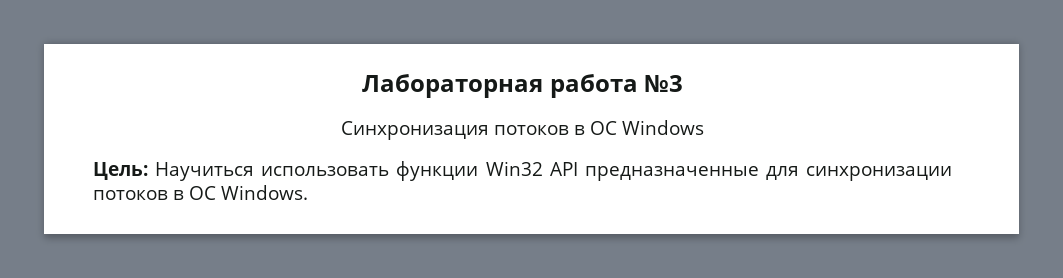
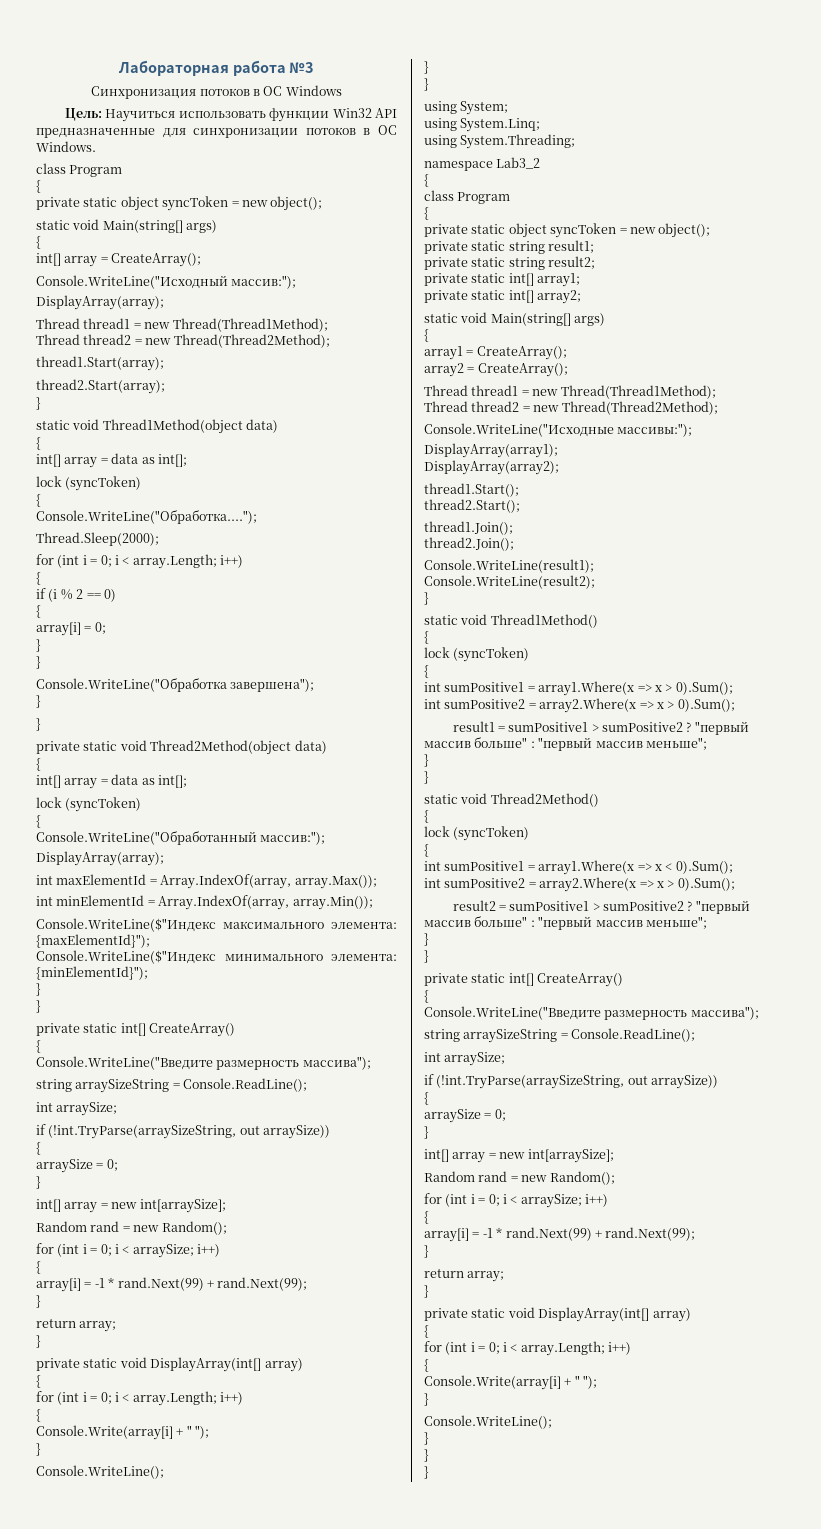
  Цель: Научиться использовать функции Win32 API предназначенные для синхронизации потоков в ОС Windows.
+ class Program
+ {
+ private static object syncToken = new object();
+ static void Main(string[] args)
+ {
+ int[] array = CreateArray();
+ Console.WriteLine("Исходный массив:");
+ DisplayArray(array);
+ Thread thread1 = new Thread(Thread1Method);
+ Thread thread2 = new Thread(Thread2Method);
+ thread1.Start(array);
+ thread2.Start(array);
+ }
+ static void Thread1Method(object data)
+ {
+ int[] array = data as int[];
+ lock (syncToken)
+ {
+ Console.WriteLine("Обработка....");
+ Thread.Sleep(2000);
+ for (int i = 0; i < array.Length; i++)
+ {
+ if (i % 2 == 0)
+ {
+ array[i] = 0;
+ }
+ }
+ Console.WriteLine("Обработка завершена");
+ }
+ }
+ private static void Thread2Method(object data)
+ {
+ int[] array = data as int[];
+ lock (syncToken)
+ {
+ Console.WriteLine("Обработанный массив:");
+ DisplayArray(array);
+ int maxElementId = Array.IndexOf(array, array.Max());
+ int minElementId = Array.IndexOf(array, array.Min());
+ Console.WriteLine($"Индекс максимального элемента: {maxElementId}");
+ Console.WriteLine($"Индекс минимального элемента: {minElementId}");
+ }
+ }
+ private static int[] CreateArray()
+ {
+ Console.WriteLine("Введите размерность массива");
+ string arraySizeString = Console.ReadLine();
+ int arraySize;
+ if (!int.TryParse(arraySizeString, out arraySize))
+ {
+ arraySize = 0;
+ }
+ int[] array = new int[arraySize];
+ Random rand = new Random();
+ for (int i = 0; i < arraySize; i++)
+ {
+ array[i] = -1 * rand.Next(99) + rand.Next(99);
+ }
+ return array;
+ }
+ private static void DisplayArray(int[] array)
+ {
+ for (int i = 0; i < array.Length; i++)
+ {
+ Console.Write(array[i] + " ");
+ }
+ Console.WriteLine();
+ }
+ }
+ using System;
+ using System.Linq;
+ using System.Threading;
+ namespace Lab3_2
+ {
+ class Program
+ {
+ private static object syncToken = new object();
+ private static string result1;
+ private static string result2;
+ private static int[] array1;
+ private static int[] array2;
+ static void Main(string[] args)
+ {
+ array1 = CreateArray();
+ array2 = CreateArray();
+ Thread thread1 = new Thread(Thread1Method);
+ Thread thread2 = new Thread(Thread2Method);
+ Console.WriteLine("Исходные массивы:");
+ DisplayArray(array1);
+ DisplayArray(array2);
+ thread1.Start();
+ thread2.Start();
+ thread1.Join();
+ thread2.Join();
+ Console.WriteLine(result1);
+ Console.WriteLine(result2);
+ }
+ static void Thread1Method()
+ {
+ lock (syncToken)
+ {
+ int sumPositive1 = array1.Where(x => x > 0).Sum();
+ int sumPositive2 = array2.Where(x => x > 0).Sum();
+ result1 = sumPositive1 > sumPositive2 ? "первый массив больше" : "первый массив меньше";
+ }
+ }
+ static void Thread2Method()
+ {
+ lock (syncToken)
+ {
+ int sumPositive1 = array1.Where(x => x < 0).Sum();
+ int sumPositive2 = array2.Where(x => x > 0).Sum();
+ result2 = sumPositive1 > sumPositive2 ? "первый массив больше" : "первый массив меньше";
+ }
+ }
+ private static int[] CreateArray()
+ {
+ Console.WriteLine("Введите размерность массива");
+ string arraySizeString = Console.ReadLine();
+ int arraySize;
+ if (!int.TryParse(arraySizeString, out arraySize))
+ {
+ arraySize = 0;
+ }
+ int[] array = new int[arraySize];
+ Random rand = new Random();
+ for (int i = 0; i < arraySize; i++)
+ {
+ array[i] = -1 * rand.Next(99) + rand.Next(99);
+ }
+ return array;
+ }
+ private static void DisplayArray(int[] array)
+ {
+ for (int i = 0; i < array.Length; i++)
+ {
+ Console.Write(array[i] + " ");
+ }
+ Console.WriteLine();
+ }
+ }
+ }

